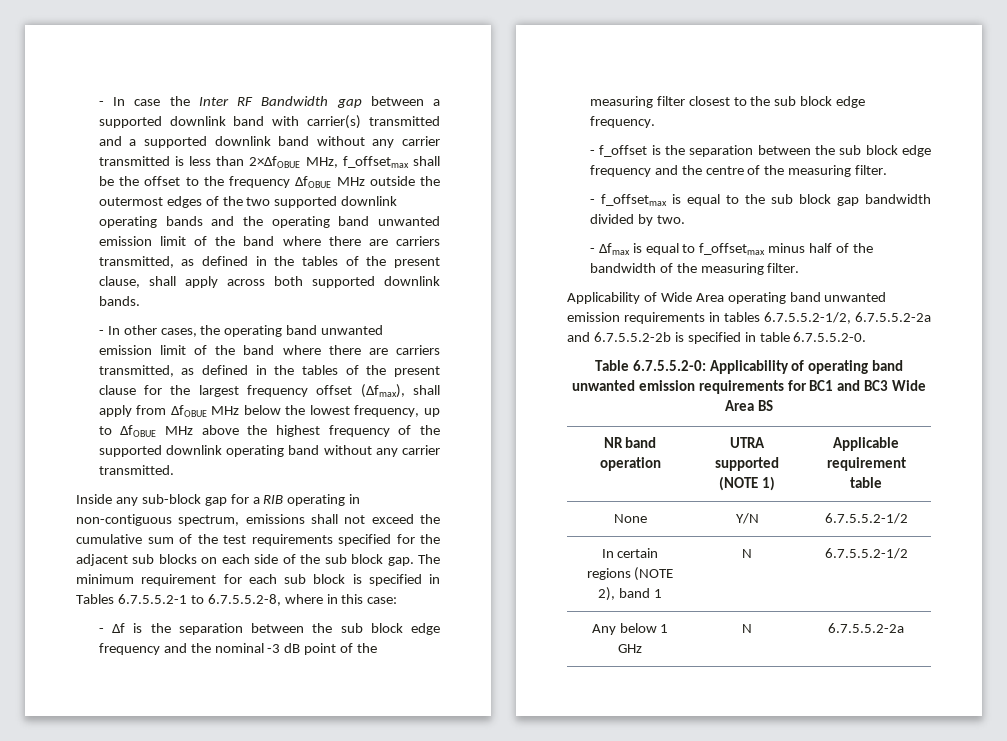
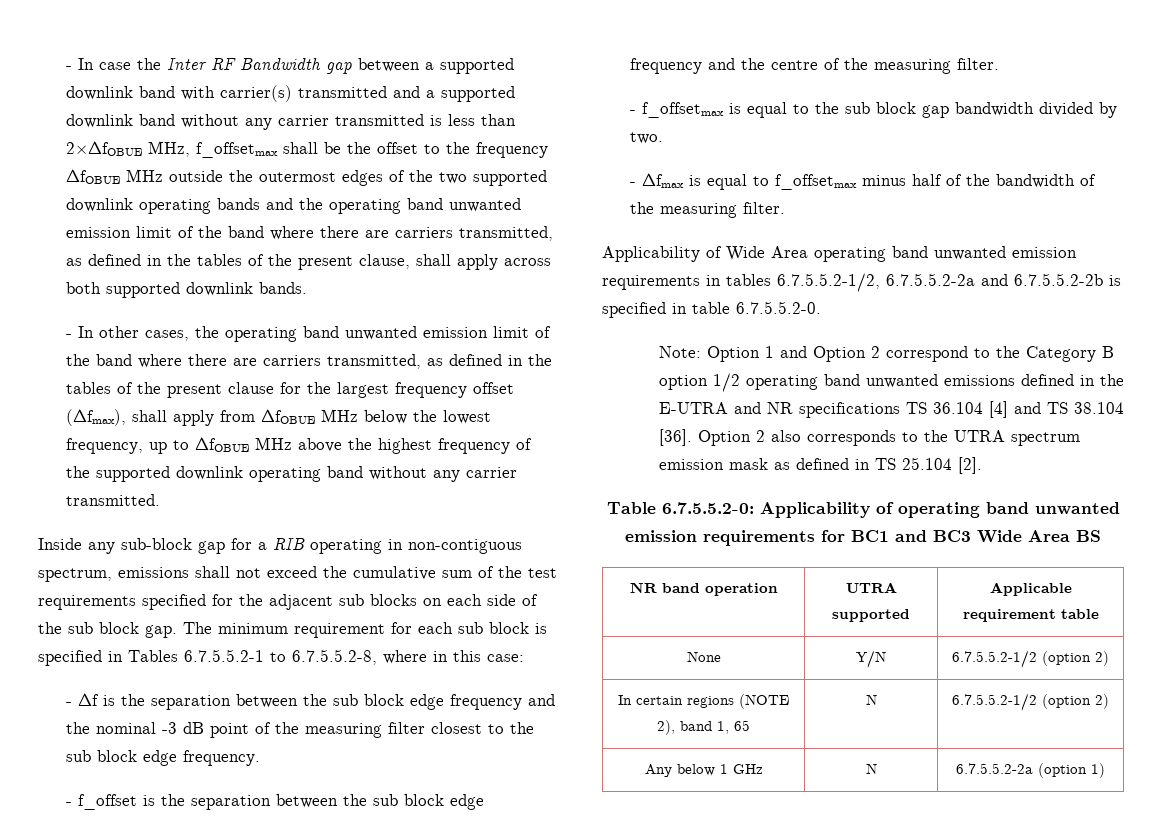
+ Note: Option 1 and Option 2 correspond to the Category B option 1/2 operating band unwanted emissions defined in the E-UTRA and NR specifications TS 36.104 [4] and TS 38.104 [36]. Option 2 also corresponds to the UTRA spectrum emission mask as defined in TS 25.104 [2].
- NR band operation | UTRA supported (NOTE 1) | Applicable requirement table
+ NR band operation | UTRA supported | Applicable requirement table
- None | Y/N | 6.7.5.5.2-1/2
+ None | Y/N | 6.7.5.5.2-1/2 (option 2)
- In certain regions (NOTE 2), band 1 | N | 6.7.5.5.2-1/2
+ In certain regions (NOTE 2), band 1, 65 | N | 6.7.5.5.2-1/2 (option 2)
- Any below 1 GHz | N | 6.7.5.5.2-2a
+ Any below 1 GHz | N | 6.7.5.5.2-2a (option 1)

